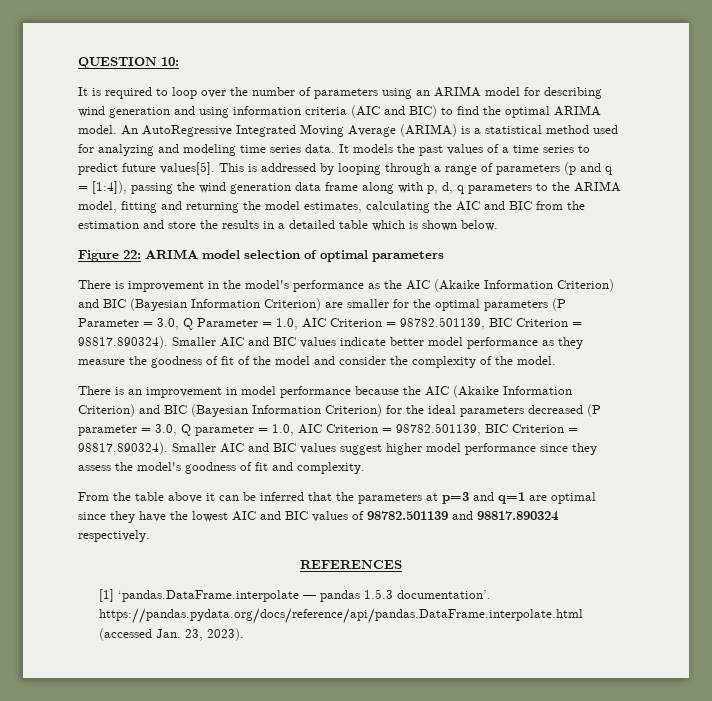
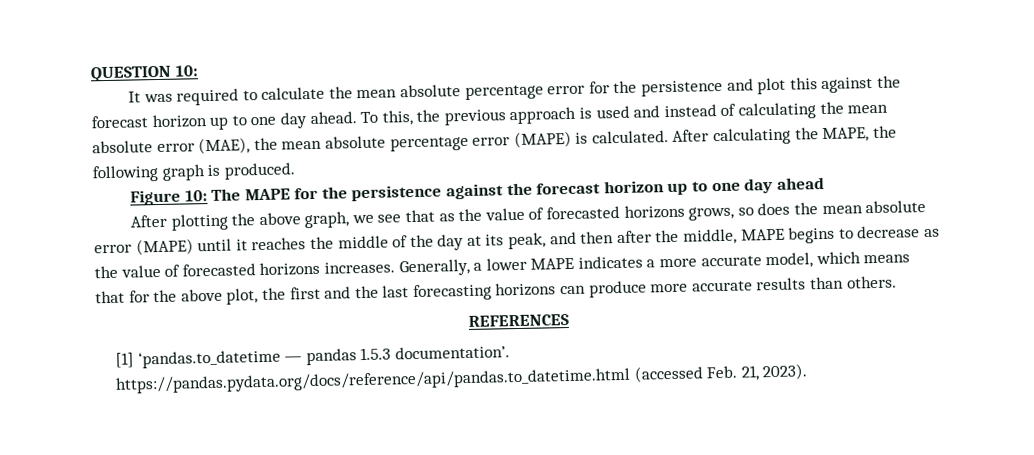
- It is required to loop over the number of parameters using an ARIMA model for describing wind generation and using information criteria (AIC and BIC) to find the optimal ARIMA model. An AutoRegressive Integrated Moving Average (ARIMA) is a statistical method used for analyzing and modeling time series data. It models the past values of a time series to predict future values[5]. This is addressed by looping through a range of parameters (p and q = [1:4]), passing the wind generation data frame along with p, d, q parameters to the ARIMA model, fitting and returning the model estimates, calculating the AIC and BIC from the estimation and store the results in a detailed table which is shown below.
- Figure 22: ARIMA model selection of optimal parameters
- There is improvement in the model's performance as the AIC (Akaike Information Criterion) and BIC (Bayesian Information Criterion) are smaller for the optimal parameters (P Parameter = 3.0, Q Parameter = 1.0, AIC Criterion = 98782.501139, BIC Criterion = 98817.890324). Smaller AIC and BIC values indicate better model performance as they measure the goodness of fit of the model and consider the complexity of the model.
- There is an improvement in model performance because the AIC (Akaike Information Criterion) and BIC (Bayesian Information Criterion) for the ideal parameters decreased (P parameter = 3.0, Q parameter = 1.0, AIC Criterion = 98782.501139, BIC Criterion = 98817.890324). Smaller AIC and BIC values suggest higher model performance since they assess the model's goodness of fit and complexity.
- From the table above it can be inferred that the parameters at p=3 and q=1 are optimal since they have the lowest AIC and BIC values of 98782.501139 and 98817.890324 respectively.
+ It was required to calculate the mean absolute percentage error for the persistence and plot this against the forecast horizon up to one day ahead. To this, the previous approach is used and instead of calculating the mean absolute error (MAE), the mean absolute percentage error (MAPE) is calculated. After calculating the MAPE, the following graph is produced.
+ Figure 10: The MAPE for the persistence against the forecast horizon up to one day ahead
+ After plotting the above graph, we see that as the value of forecasted horizons grows, so does the mean absolute error (MAPE) until it reaches the middle of the day at its peak, and then after the middle, MAPE begins to decrease as the value of forecasted horizons increases. Generally, a lower MAPE indicates a more accurate model, which means that for the above plot, the first and the last forecasting horizons can produce more accurate results than others.
- [1] ‘pandas.DataFrame.interpolate — pandas 1.5.3 documentation’. https://pandas.pydata.org/docs/reference/api/pandas.DataFrame.interpolate.html (accessed Jan. 23, 2023).
+ [1] ‘pandas.to_datetime — pandas 1.5.3 documentation’. https://pandas.pydata.org/docs/reference/api/pandas.to_datetime.html (accessed Feb. 21, 2023).

